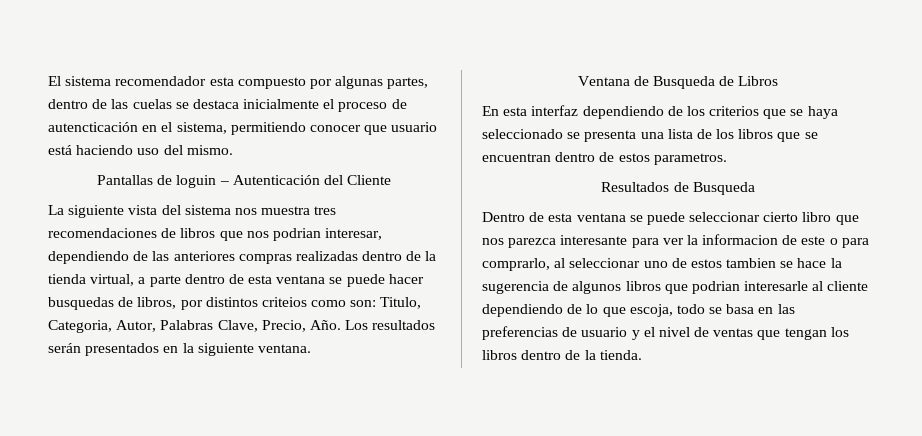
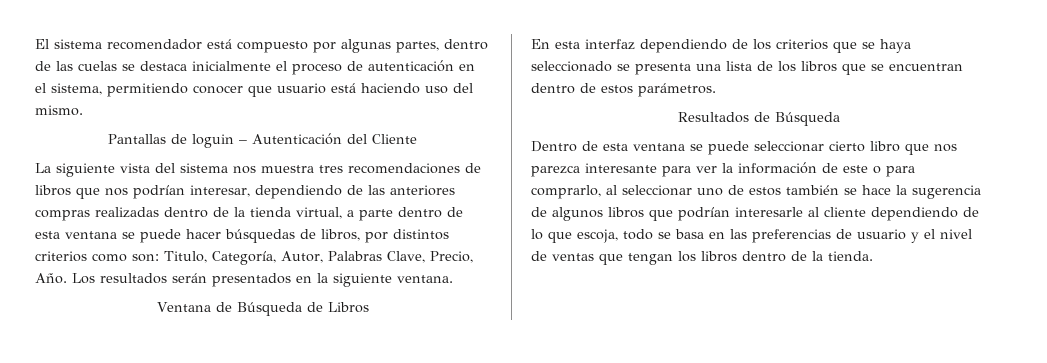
- El sistema recomendador esta compuesto por algunas partes, dentro de las cuelas se destaca inicialmente el proceso de autencticación en el sistema, permitiendo conocer que usuario está haciendo uso del mismo.
+ El sistema recomendador está compuesto por algunas partes, dentro de las cuelas se destaca inicialmente el proceso de autenticación en el sistema, permitiendo conocer que usuario está haciendo uso del mismo.
- La siguiente vista del sistema nos muestra tres recomendaciones de libros que nos podrian interesar, dependiendo de las anteriores compras realizadas dentro de la tienda virtual, a parte dentro de esta ventana se puede hacer busquedas de libros, por distintos criteios como son: Titulo, Categoria, Autor, Palabras Clave, Precio, Año. Los resultados serán presentados en la siguiente ventana.
+ La siguiente vista del sistema nos muestra tres recomendaciones de libros que nos podrían interesar, dependiendo de las anteriores compras realizadas dentro de la tienda virtual, a parte dentro de esta ventana se puede hacer búsquedas de libros, por distintos criterios como son: Titulo, Categoría, Autor, Palabras Clave, Precio, Año. Los resultados serán presentados en la siguiente ventana.
- Ventana de Busqueda de Libros
+ Ventana de Búsqueda de Libros
- En esta interfaz dependiendo de los criterios que se haya seleccionado se presenta una lista de los libros que se encuentran dentro de estos parametros.
+ En esta interfaz dependiendo de los criterios que se haya seleccionado se presenta una lista de los libros que se encuentran dentro de estos parámetros.
- Resultados de Busqueda
+ Resultados de Búsqueda
- Dentro de esta ventana se puede seleccionar cierto libro que nos parezca interesante para ver la informacion de este o para comprarlo, al seleccionar uno de estos tambien se hace la sugerencia de algunos libros que podrian interesarle al cliente dependiendo de lo que escoja, todo se basa en las preferencias de usuario y el nivel de ventas que tengan los libros dentro de la tienda.
+ Dentro de esta ventana se puede seleccionar cierto libro que nos parezca interesante para ver la información de este o para comprarlo, al seleccionar uno de estos también se hace la sugerencia de algunos libros que podrían interesarle al cliente dependiendo de lo que escoja, todo se basa en las preferencias de usuario y el nivel de ventas que tengan los libros dentro de la tienda.

